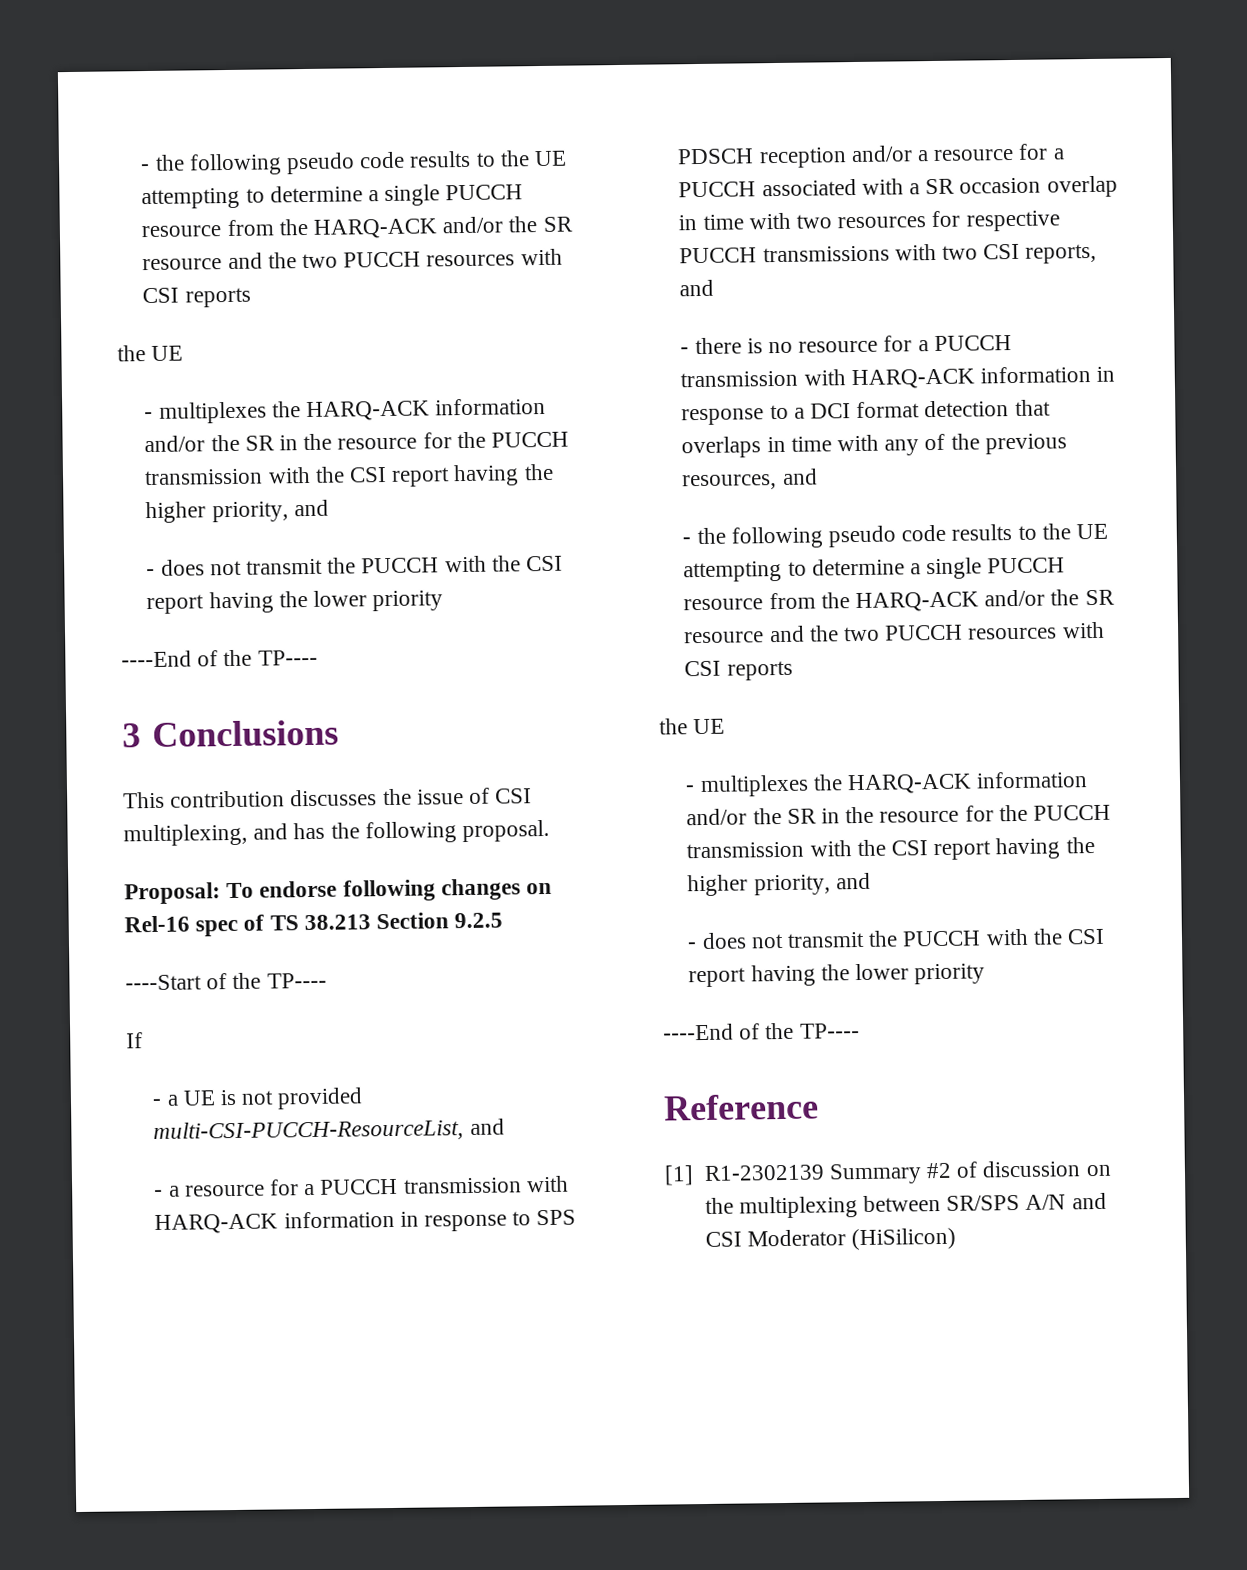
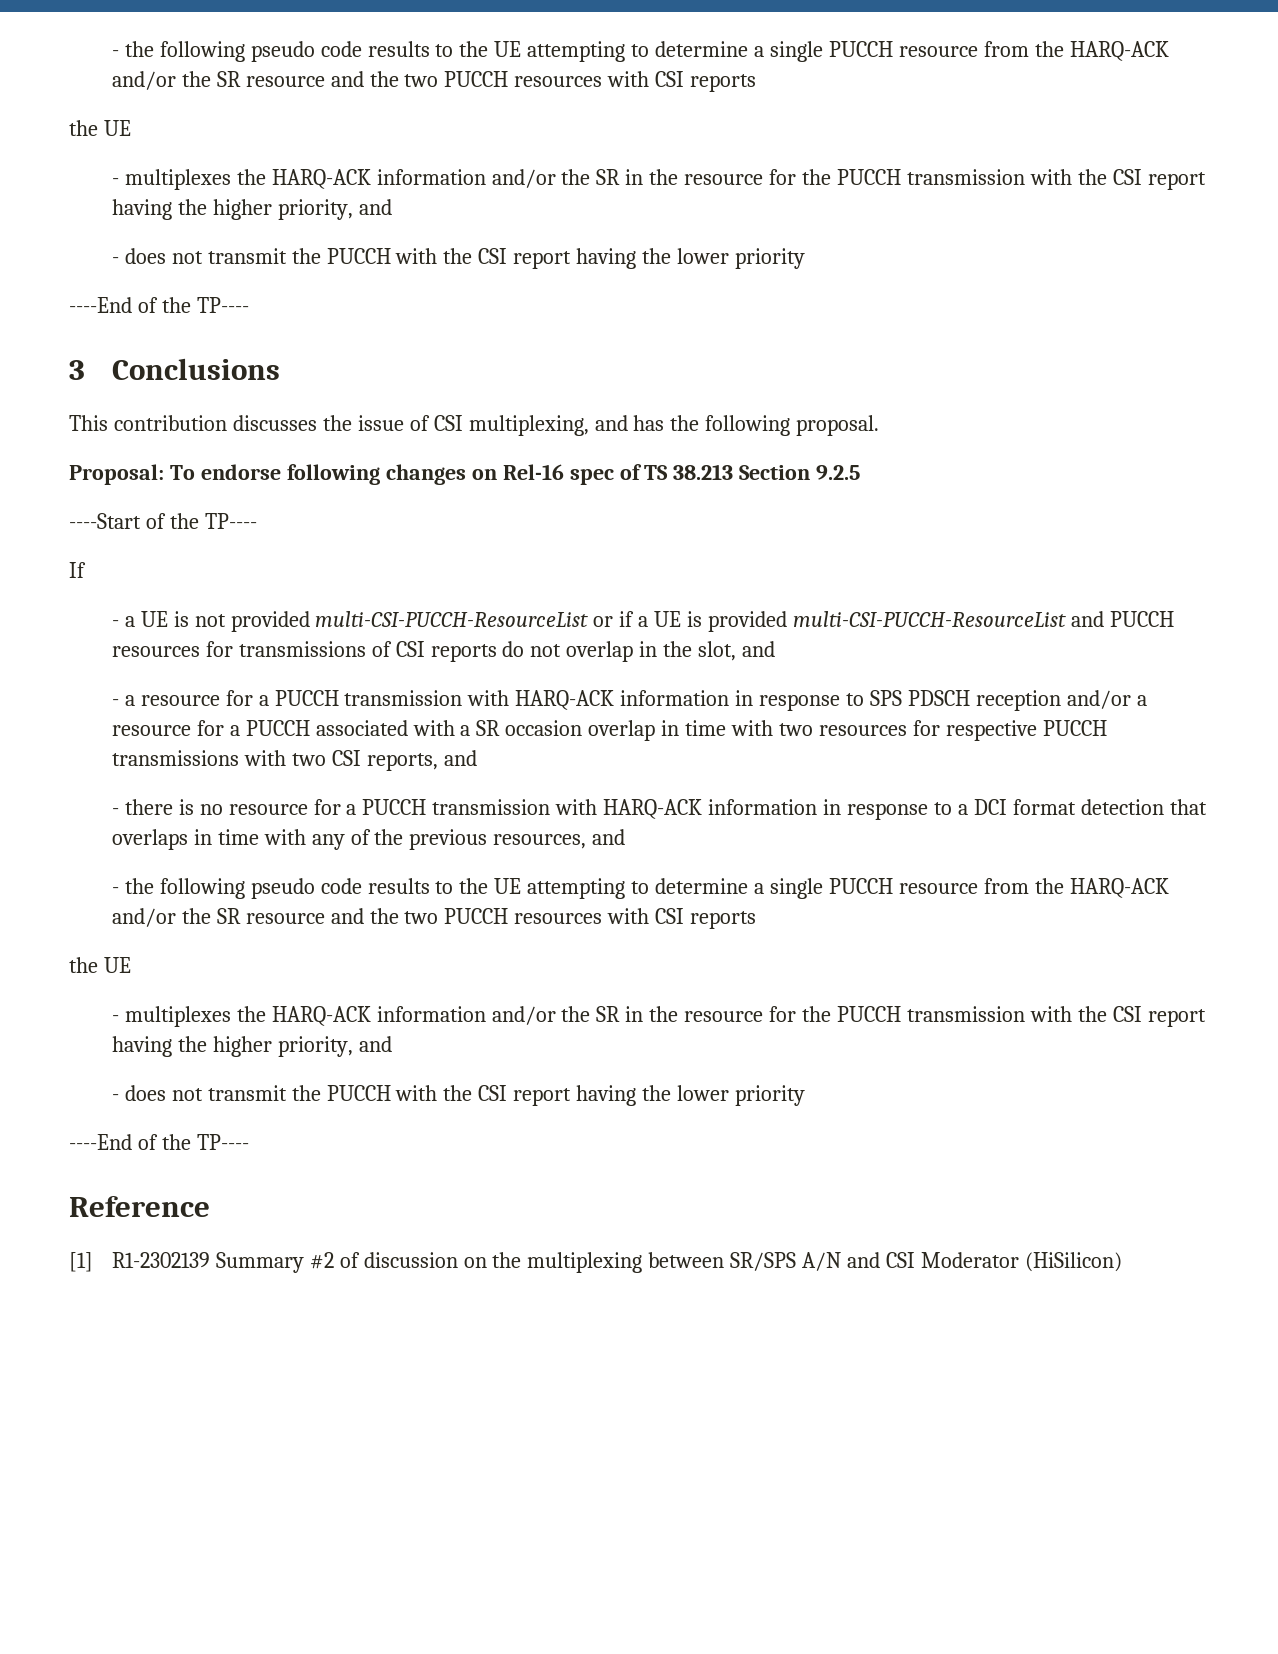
- - a UE is not provided multi-CSI-PUCCH-ResourceList, and
+ - a UE is not provided multi-CSI-PUCCH-ResourceList or if a UE is provided multi-CSI-PUCCH-ResourceList and PUCCH resources for transmissions of CSI reports do not overlap in the slot, and

